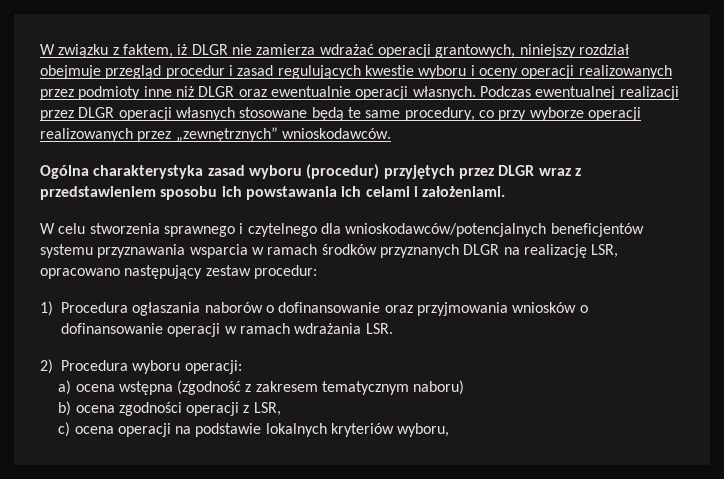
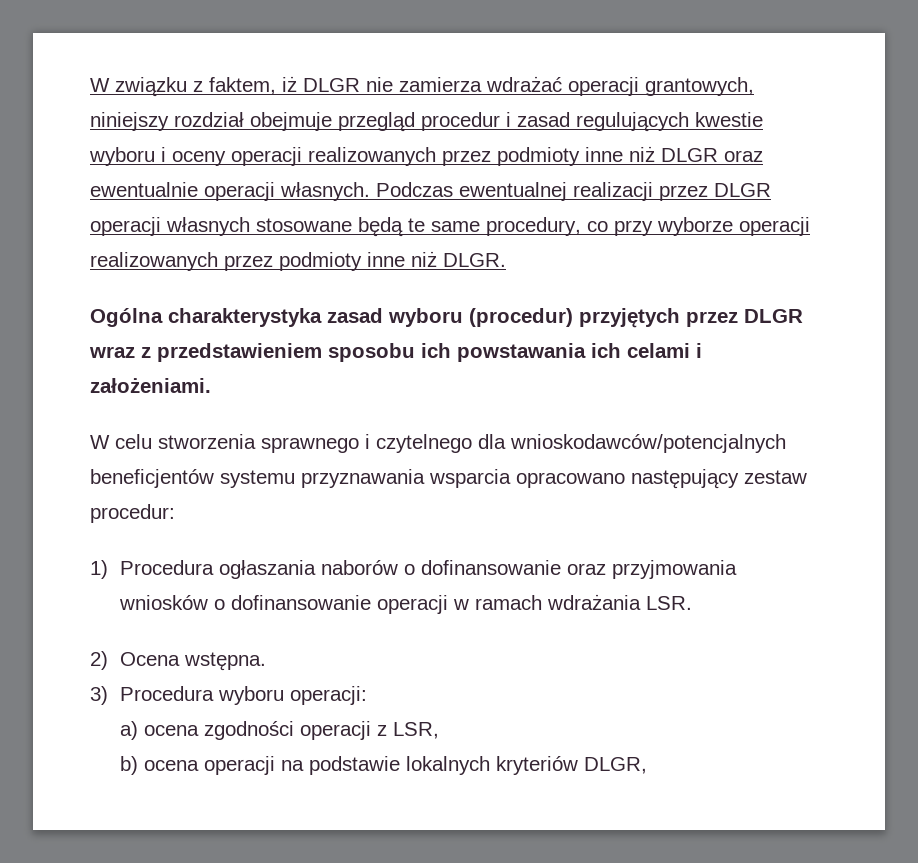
- Podczas ewentualnej realizacji przez DLGR operacji własnych stosowane będą te same procedury, co przy wyborze operacji realizowanych przez „zewnętrznych” wnioskodawców.
+ Podczas ewentualnej realizacji przez DLGR operacji własnych stosowane będą te same procedury, co przy wyborze operacji realizowanych przez podmioty inne niż DLGR.
- W celu stworzenia sprawnego i czytelnego dla wnioskodawców/potencjalnych beneficjentów systemu przyznawania wsparcia w ramach środków przyznanych DLGR na realizację LSR, opracowano następujący zestaw procedur:
+ W celu stworzenia sprawnego i czytelnego dla wnioskodawców/potencjalnych beneficjentów systemu przyznawania wsparcia opracowano następujący zestaw procedur:
- 2) Procedura wyboru operacji:
+ 2) Ocena wstępna.
+ 3) Procedura wyboru operacji:
- a) ocena wstępna (zgodność z zakresem tematycznym naboru)
- b) ocena zgodności operacji z LSR,
+ a) ocena zgodności operacji z LSR,
- c) ocena operacji na podstawie lokalnych kryteriów wyboru,
+ b) ocena operacji na podstawie lokalnych kryteriów DLGR,

